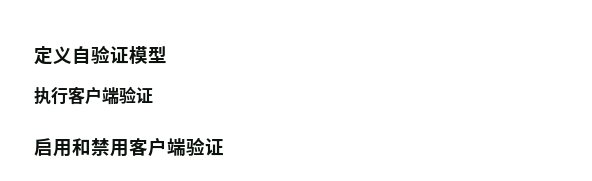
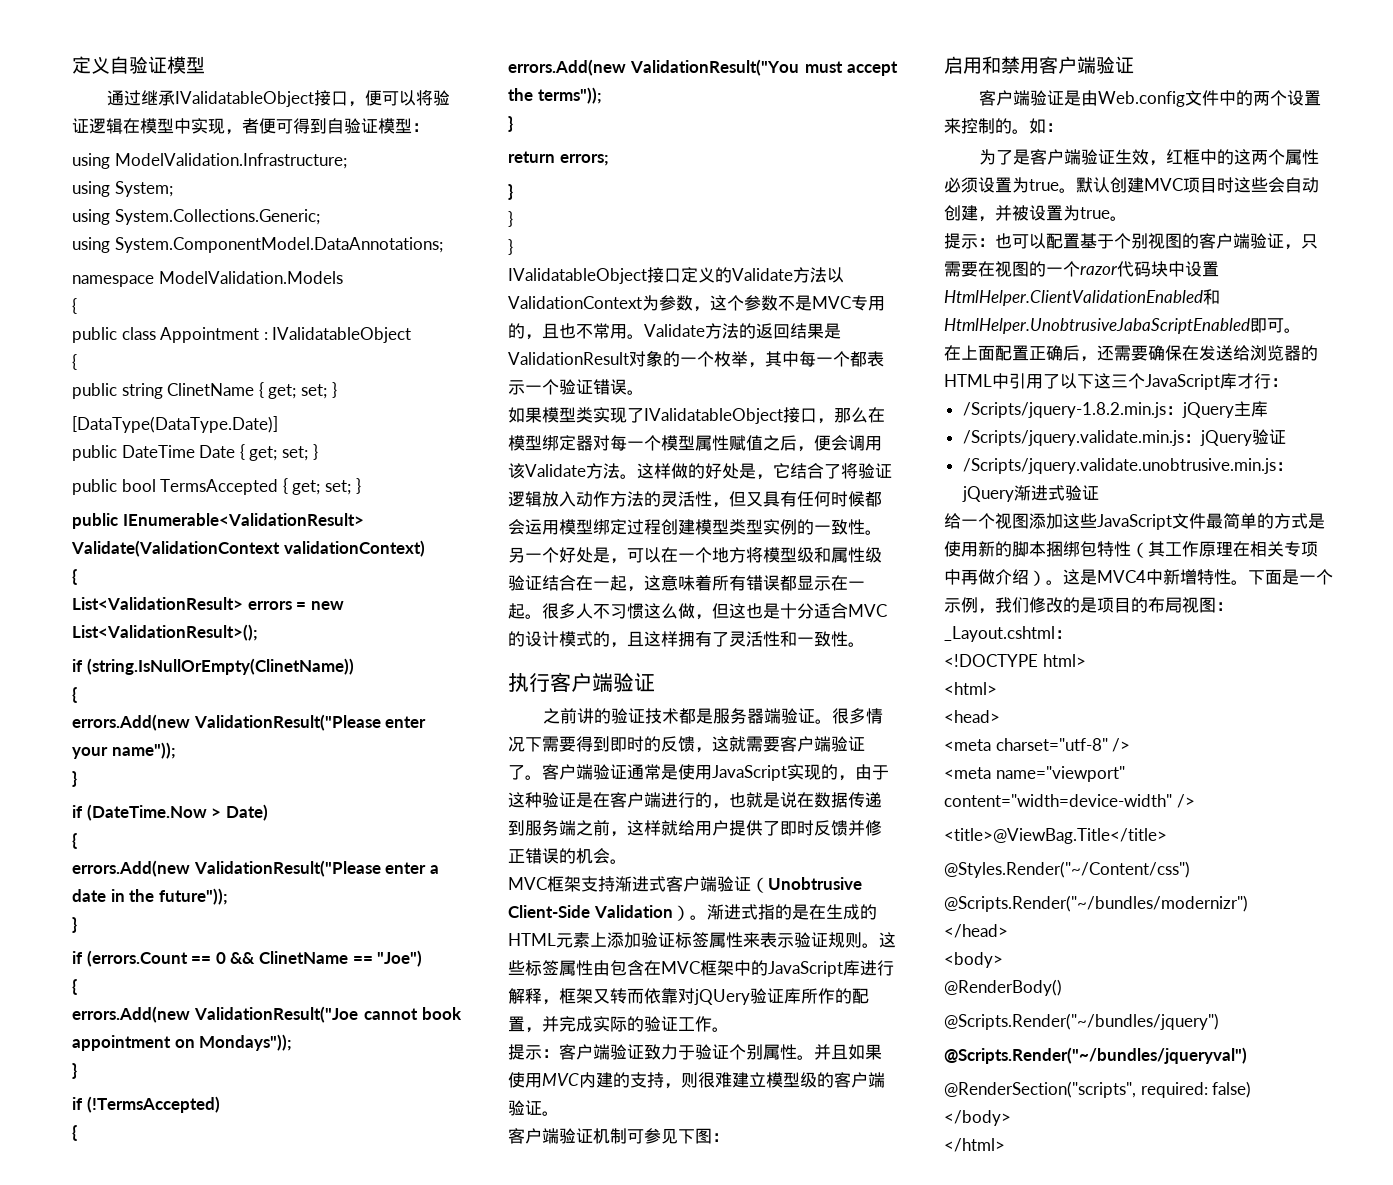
+ 通过继承IValidatableObject接口，便可以将验证逻辑在模型中实现，者便可得到自验证模型：
+ using ModelValidation.Infrastructure;
+ using System;
+ using System.Collections.Generic;
+ using System.ComponentModel.DataAnnotations;
+ namespace ModelValidation.Models
+ {
+ public class Appointment : IValidatableObject
+ {
+ public string ClinetName { get; set; }
+ [DataType(DataType.Date)]
+ public DateTime Date { get; set; }
+ public bool TermsAccepted { get; set; }
+ public IEnumerable<ValidationResult> Validate(ValidationContext validationContext)
+ {
+ List<ValidationResult> errors = new List<ValidationResult>();
+ if (string.IsNullOrEmpty(ClinetName))
+ {
+ errors.Add(new ValidationResult("Please enter your name"));
+ }
+ if (DateTime.Now > Date)
+ {
+ errors.Add(new ValidationResult("Please enter a date in the future"));
+ }
+ if (errors.Count == 0 && ClinetName == "Joe")
+ {
+ errors.Add(new ValidationResult("Joe cannot book appointment on Mondays"));
+ }
+ if (!TermsAccepted)
+ {
+ errors.Add(new ValidationResult("You must accept the terms"));
+ }
+ return errors;
+ }
+ }
+ }
+ IValidatableObject接口定义的Validate方法以ValidationContext为参数，这个参数不是MVC专用的，且也不常用。Validate方法的返回结果是ValidationResult对象的一个枚举，其中每一个都表示一个验证错误。
+ 如果模型类实现了IValidatableObject接口，那么在模型绑定器对每一个模型属性赋值之后，便会调用该Validate方法。这样做的好处是，它结合了将验证逻辑放入动作方法的灵活性，但又具有任何时候都会运用模型绑定过程创建模型类型实例的一致性。另一个好处是，可以在一个地方将模型级和属性级验证结合在一起，这意味着所有错误都显示在一起。很多人不习惯这么做，但这也是十分适合MVC的设计模式的，且这样拥有了灵活性和一致性。
  执行客户端验证
+ 之前讲的验证技术都是服务器端验证。很多情况下需要得到即时的反馈，这就需要客户端验证了。客户端验证通常是使用JavaScript实现的，由于这种验证是在客户端进行的，也就是说在数据传递到服务端之前，这样就给用户提供了即时反馈并修正错误的机会。
+ MVC框架支持渐进式客户端验证（Unobtrusive Client-Side Validation）。渐进式指的是在生成的HTML元素上添加验证标签属性来表示验证规则。这些标签属性由包含在MVC框架中的JavaScript库进行解释，框架又转而依靠对jQUery验证库所作的配置，并完成实际的验证工作。
+ 提示：客户端验证致力于验证个别属性。并且如果使用MVC内建的支持，则很难建立模型级的客户端验证。
+ 客户端验证机制可参见下图：
+ 客户端验证是由Web.config文件中的两个设置来控制的。如：
+ 为了是客户端验证生效，红框中的这两个属性必须设置为true。默认创建MVC项目时这些会自动创建，并被设置为true。
+ 提示：也可以配置基于个别视图的客户端验证，只需要在视图的一个razor代码块中设置HtmlHelper.ClientValidationEnabled和HtmlHelper.UnobtrusiveJabaScriptEnabled即可。
+ 在上面配置正确后，还需要确保在发送给浏览器的HTML中引用了以下这三个JavaScript库才行：
+ /Scripts/jquery-1.8.2.min.js：jQuery主库
+ /Scripts/jquery.validate.min.js：jQuery验证
+ /Scripts/jquery.validate.unobtrusive.min.js：jQuery渐进式验证
+ 给一个视图添加这些JavaScript文件最简单的方式是使用新的脚本捆绑包特性（其工作原理在相关专项中再做介绍）。这是MVC4中新增特性。下面是一个示例，我们修改的是项目的布局视图：_Layout.cshtml：
+ <!DOCTYPE html>
+ <html>
+ <head>
+ <meta charset="utf-8" />
+ <meta name="viewport" content="width=device-width" />
+ <title>@ViewBag.Title</title>
+ @Styles.Render("~/Content/css")
+ @Scripts.Render("~/bundles/modernizr")
+ </head>
+ <body>
+ @RenderBody()
+ @Scripts.Render("~/bundles/jquery")
+ @Scripts.Render("~/bundles/jqueryval")
+ @RenderSection("scripts", required: false)
+ </body>
+ </html>

